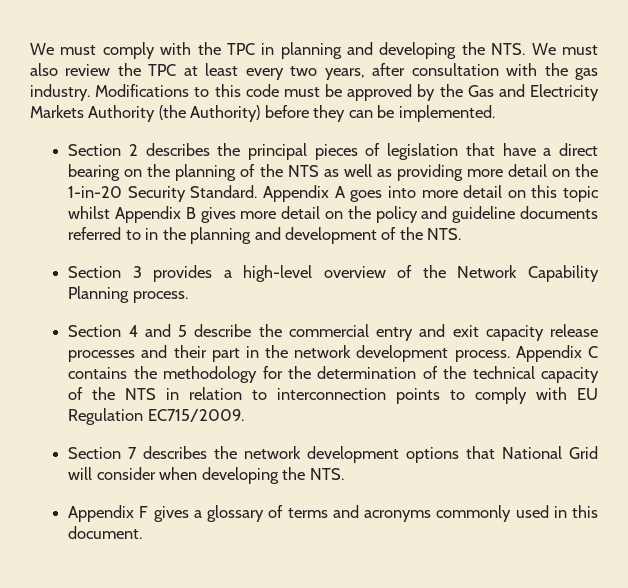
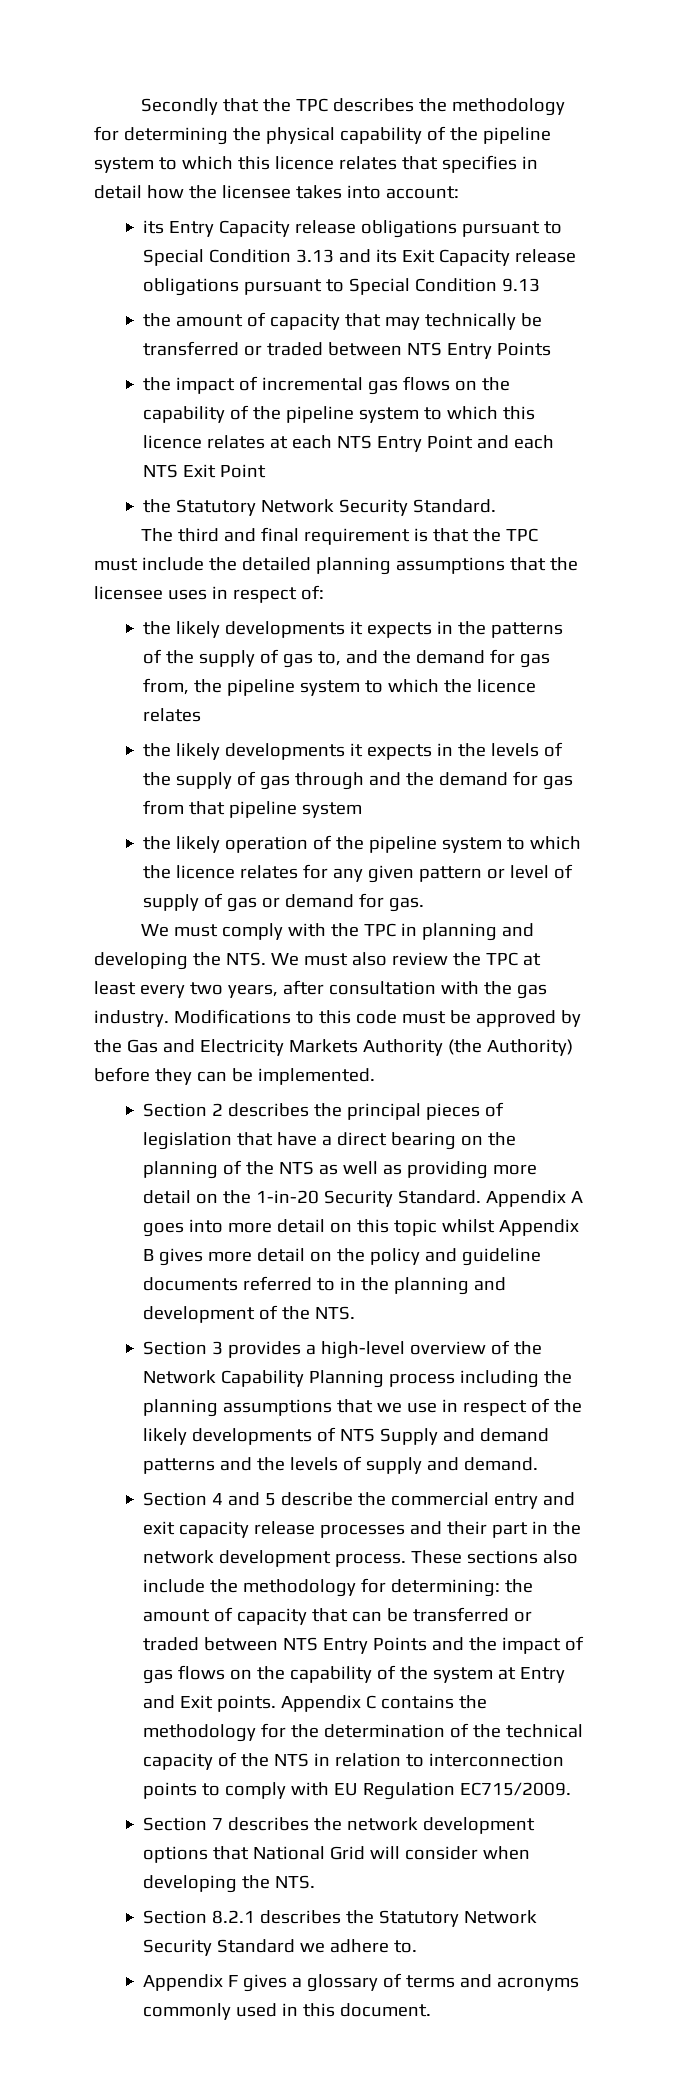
+ Secondly that the TPC describes the methodology for determining the physical capability of the pipeline system to which this licence relates that specifies in detail how the licensee takes into account:
+ its Entry Capacity release obligations pursuant to Special Condition 3.13 and its Exit Capacity release obligations pursuant to Special Condition 9.13
+ the amount of capacity that may technically be transferred or traded between NTS Entry Points
+ the impact of incremental gas flows on the capability of the pipeline system to which this licence relates at each NTS Entry Point and each NTS Exit Point
+ the Statutory Network Security Standard.
+ The third and final requirement is that the TPC must include the detailed planning assumptions that the licensee uses in respect of:
+ the likely developments it expects in the patterns of the supply of gas to, and the demand for gas from, the pipeline system to which the licence relates
+ the likely developments it expects in the levels of the supply of gas through and the demand for gas from that pipeline system
+ the likely operation of the pipeline system to which the licence relates for any given pattern or level of supply of gas or demand for gas.
- Section 3 provides a high-level overview of the Network Capability Planning process.
+ Section 3 provides a high-level overview of the Network Capability Planning process including the planning assumptions that we use in respect of the likely developments of NTS Supply and demand patterns and the levels of supply and demand.
+ These sections also include the methodology for determining: the amount of capacity that can be transferred or traded between NTS Entry Points and the impact of gas flows on the capability of the system at Entry and Exit points.
+ Section 8.2.1 describes the Statutory Network Security Standard we adhere to.

